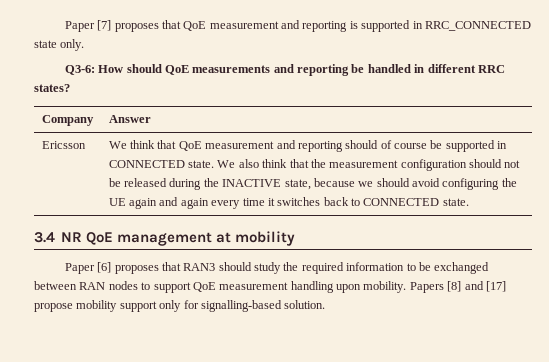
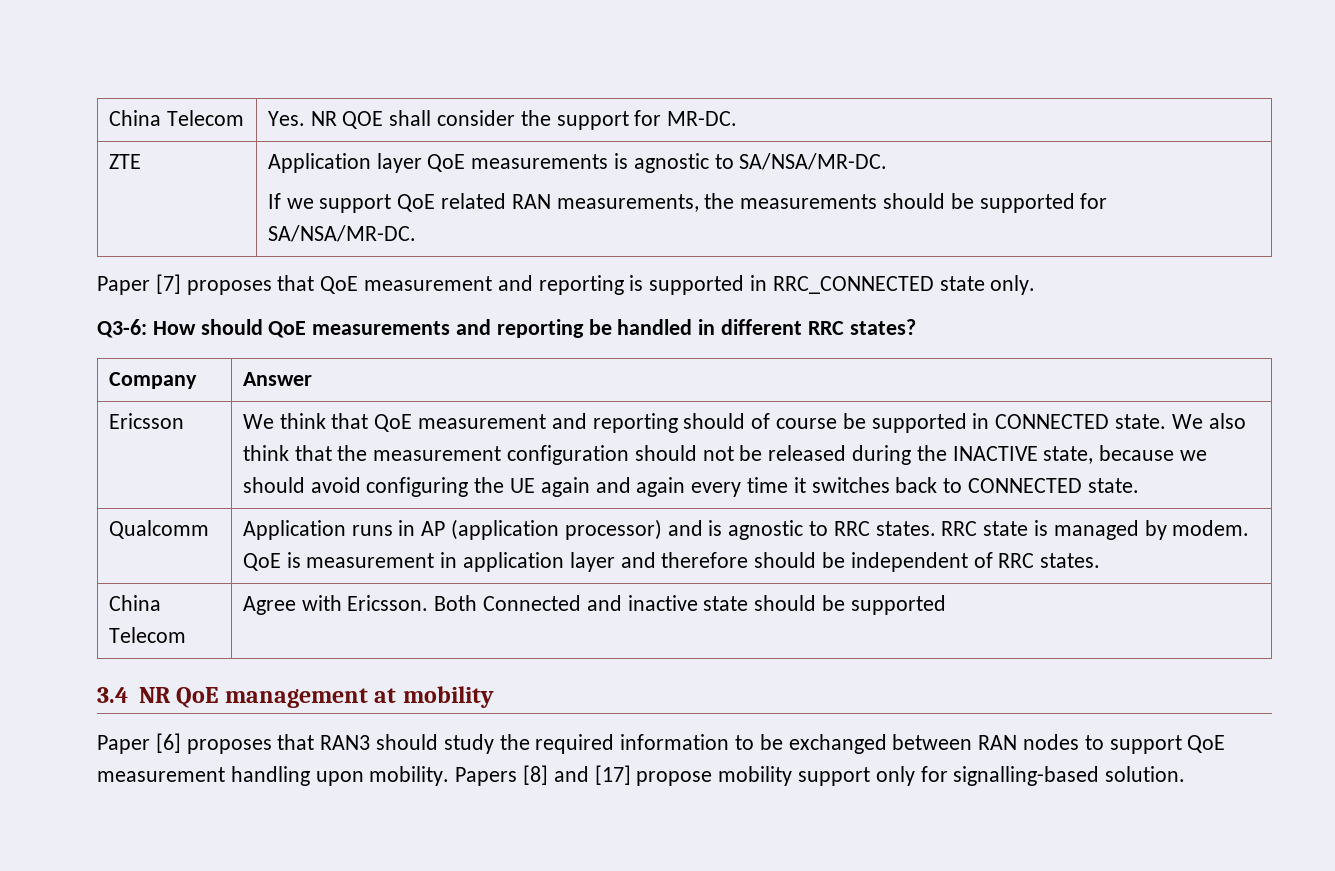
+ China Telecom | Yes. NR QOE shall consider the support for MR-DC.
+ ZTE | Application layer QoE measurements is agnostic to SA/NSA/MR-DC.
+ If we support QoE related RAN measurements, the measurements should be supported for SA/NSA/MR-DC.
+ Qualcomm | Application runs in AP (application processor) and is agnostic to RRC states. RRC state is managed by modem. QoE is measurement in application layer and therefore should be independent of RRC states.
+ China Telecom | Agree with Ericsson. Both Connected and inactive state should be supported

